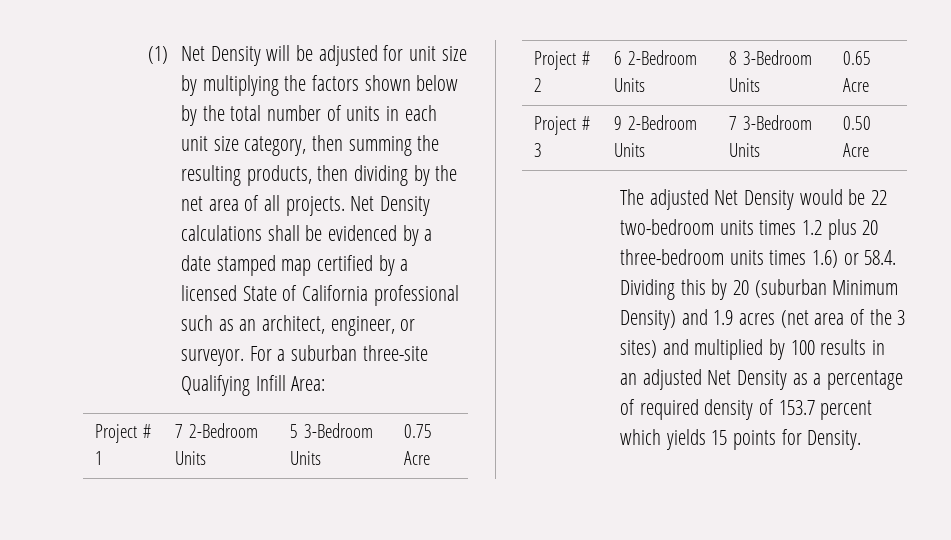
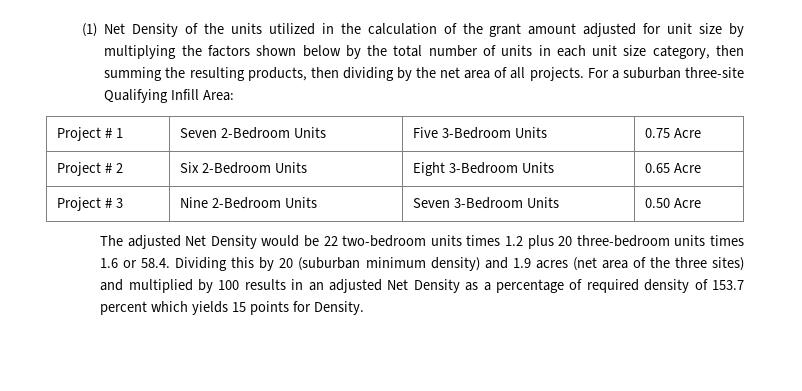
- (1) Net Density will be adjusted for unit size by multiplying the factors shown below by the total number of units in each unit size category, then summing the resulting products, then dividing by the net area of all projects.
+ (1) Net Density of the units utilized in the calculation of the grant amount adjusted for unit size by multiplying the factors shown below by the total number of units in each unit size category, then summing the resulting products, then dividing by the net area of all projects.
- Net Density calculations shall be evidenced by a date stamped map certified by a licensed State of California professional such as an architect, engineer, or surveyor.
- Project # 1 | 7 2-Bedroom Units | 5 3-Bedroom Units | 0.75 Acre
+ Project # 1 | Seven 2-Bedroom Units | Five 3-Bedroom Units | 0.75 Acre
- Project # 2 | 6 2-Bedroom Units | 8 3-Bedroom Units | 0.65 Acre
+ Project # 2 | Six 2-Bedroom Units | Eight 3-Bedroom Units | 0.65 Acre
- Project # 3 | 9 2-Bedroom Units | 7 3-Bedroom Units | 0.50 Acre
+ Project # 3 | Nine 2-Bedroom Units | Seven 3-Bedroom Units | 0.50 Acre
- The adjusted Net Density would be 22 two-bedroom units times 1.2 plus 20 three-bedroom units times 1.6) or 58.4. Dividing this by 20 (suburban Minimum Density) and 1.9 acres (net area of the 3 sites) and multiplied by 100 results in an adjusted Net Density as a percentage of required density of 153.7 percent which yields 15 points for Density.
+ The adjusted Net Density would be 22 two-bedroom units times 1.2 plus 20 three-bedroom units times 1.6 or 58.4. Dividing this by 20 (suburban minimum density) and 1.9 acres (net area of the three sites) and multiplied by 100 results in an adjusted Net Density as a percentage of required density of 153.7 percent which yields 15 points for Density.

